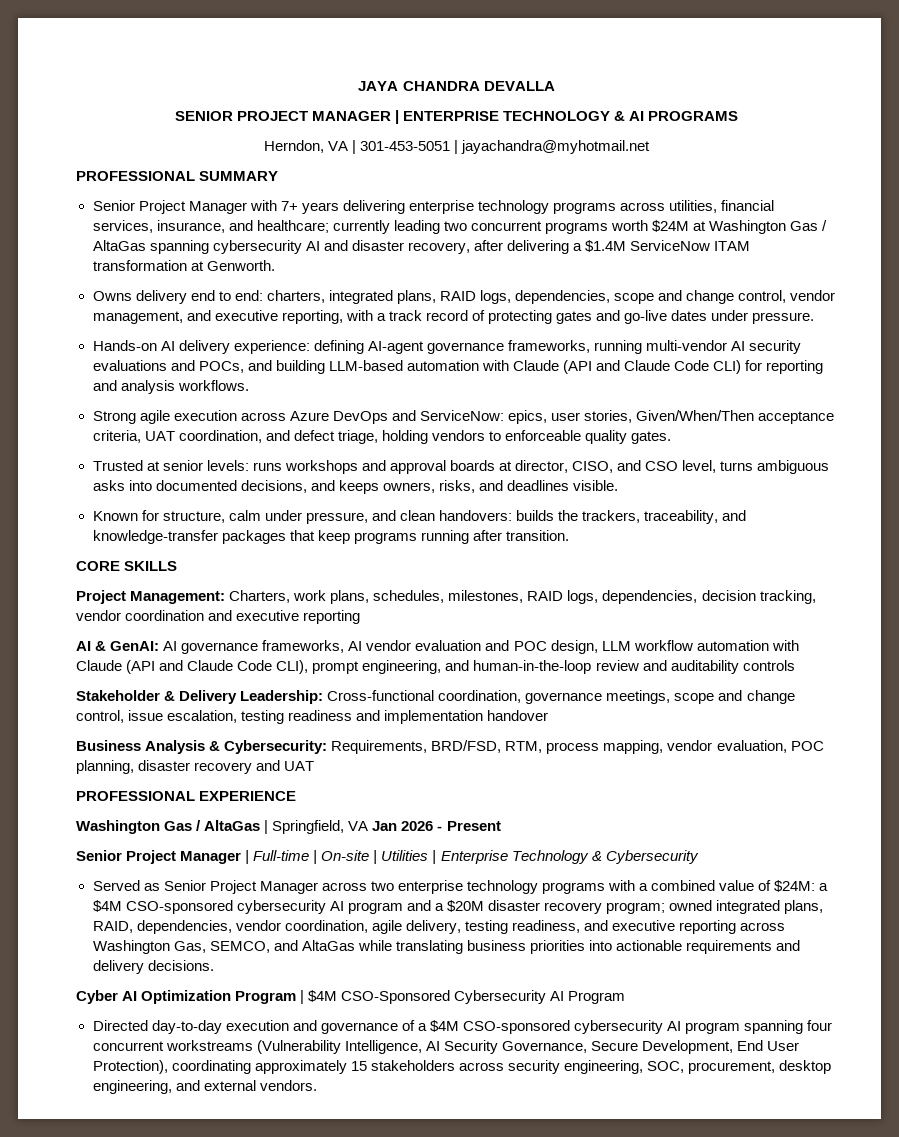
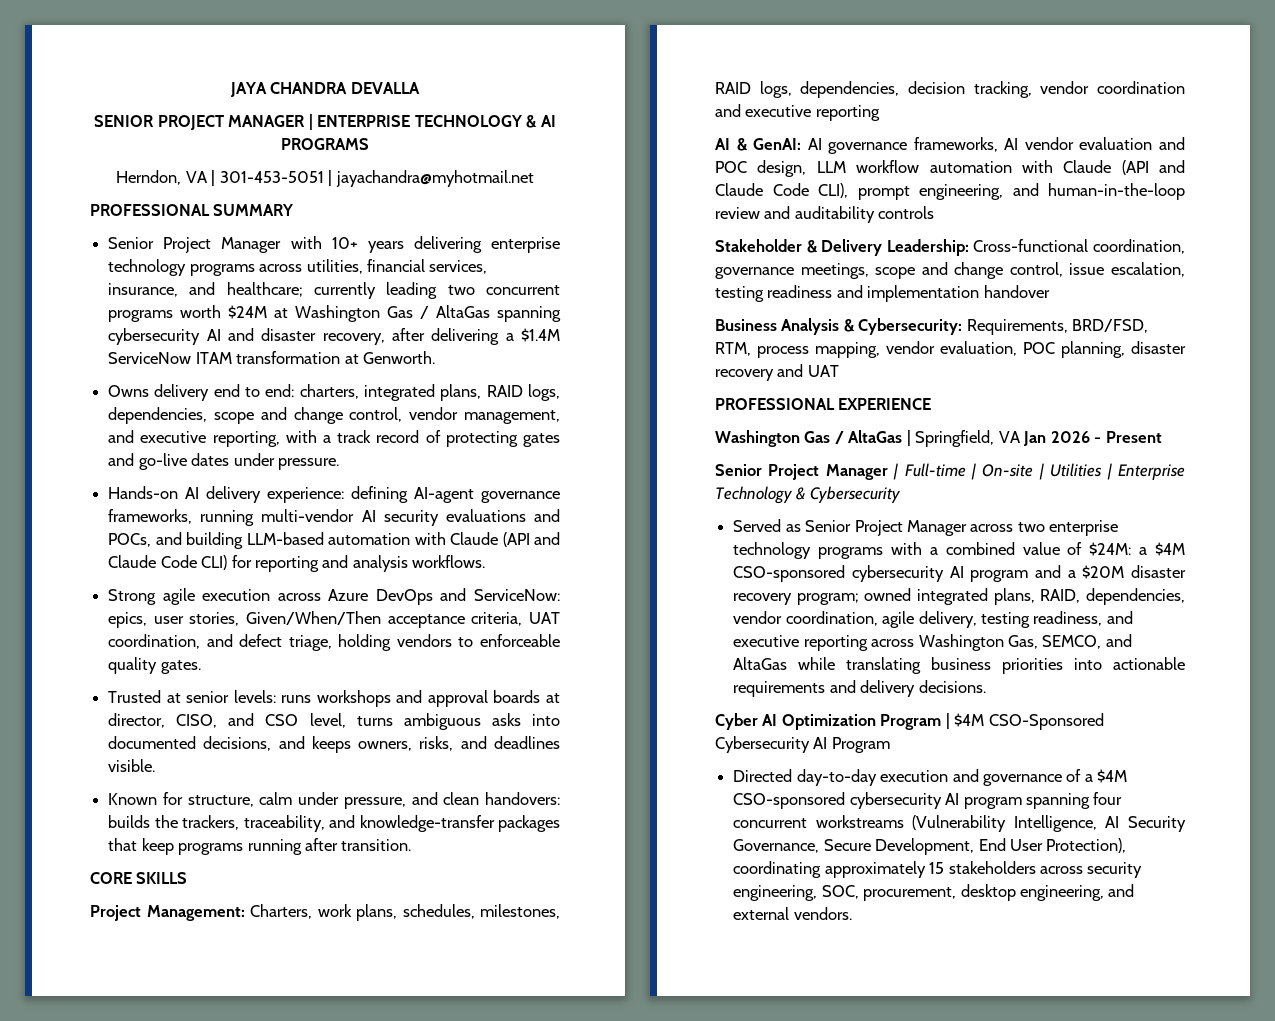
- Senior Project Manager with 7+ years delivering enterprise technology programs across utilities, financial services, insurance, and healthcare; currently leading two concurrent programs worth $24M at Washington Gas / AltaGas spanning cybersecurity AI and disaster recovery, after delivering a $1.4M ServiceNow ITAM transformation at Genworth.
+ Senior Project Manager with 10+ years delivering enterprise technology programs across utilities, financial services, insurance, and healthcare; currently leading two concurrent programs worth $24M at Washington Gas / AltaGas spanning cybersecurity AI and disaster recovery, after delivering a $1.4M ServiceNow ITAM transformation at Genworth.

